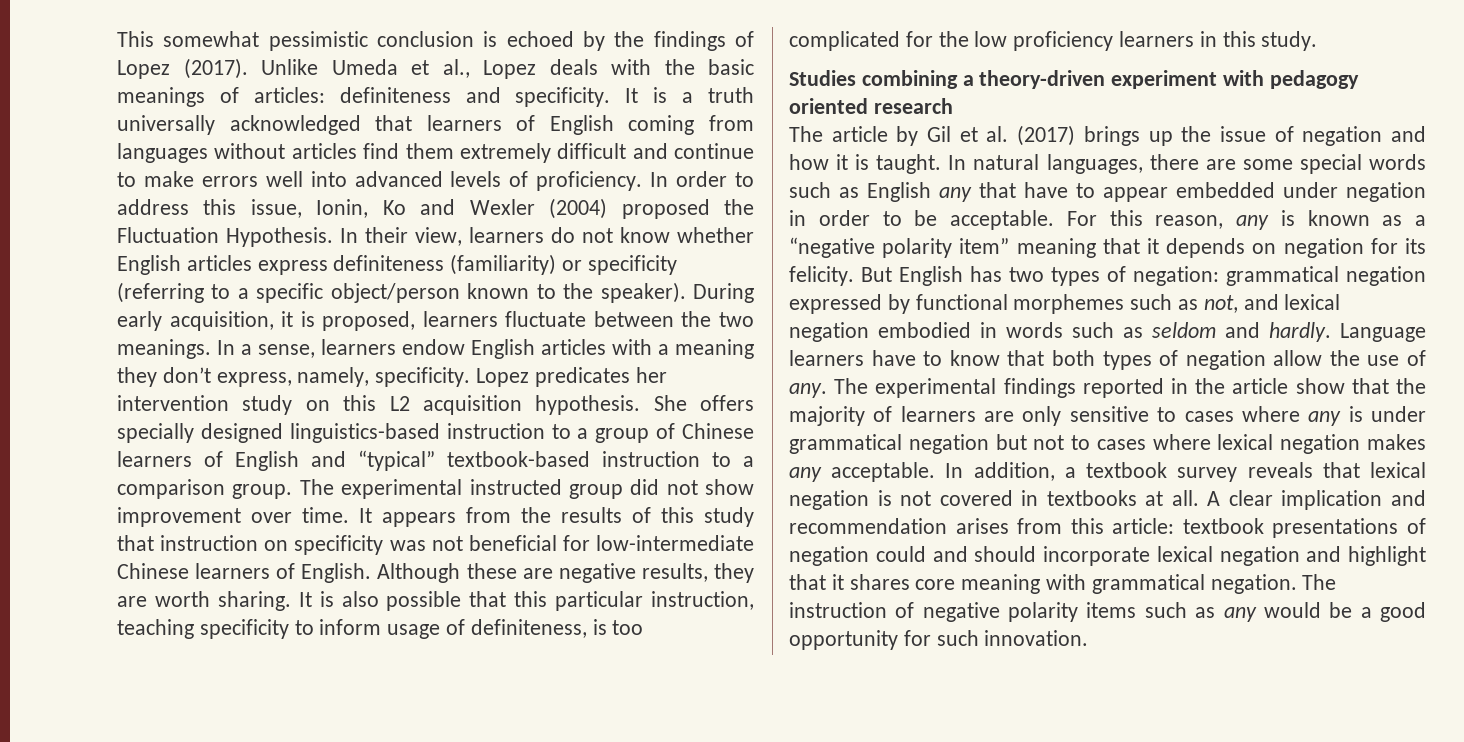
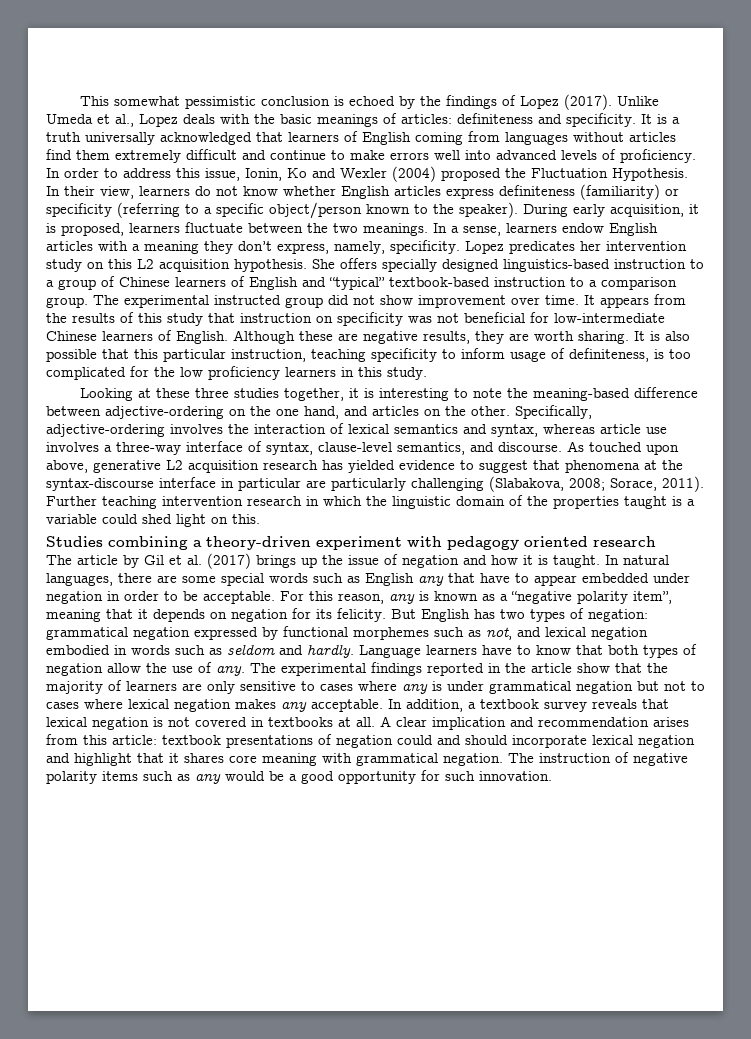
+ Looking at these three studies together, it is interesting to note the meaning-based difference between adjective-ordering on the one hand, and articles on the other. Specifically, adjective-ordering involves the interaction of lexical semantics and syntax, whereas article use involves a three-way interface of syntax, clause-level semantics, and discourse. As touched upon above, generative L2 acquisition research has yielded evidence to suggest that phenomena at the syntax-discourse interface in particular are particularly challenging (Slabakova, 2008; Sorace, 2011). Further teaching intervention research in which the linguistic domain of the properties taught is a variable could shed light on this.
- For this reason, any is known as a “negative polarity item” meaning that it depends on negation for its felicity.
+ For this reason, any is known as a “negative polarity item”, meaning that it depends on negation for its felicity.

